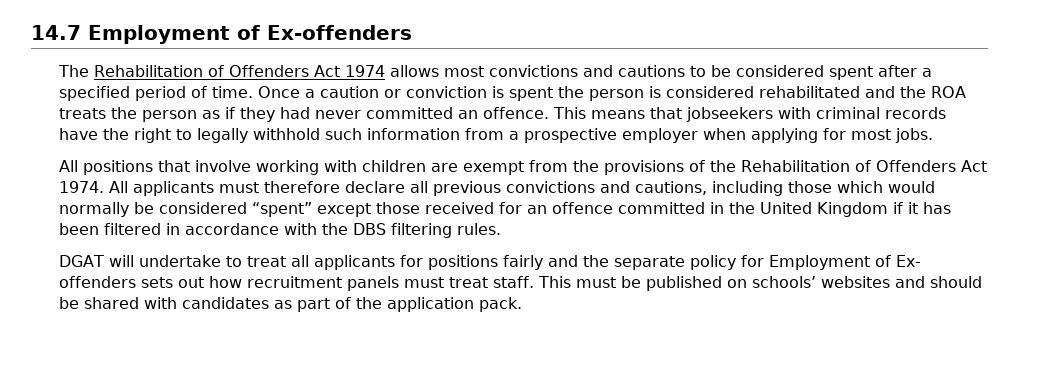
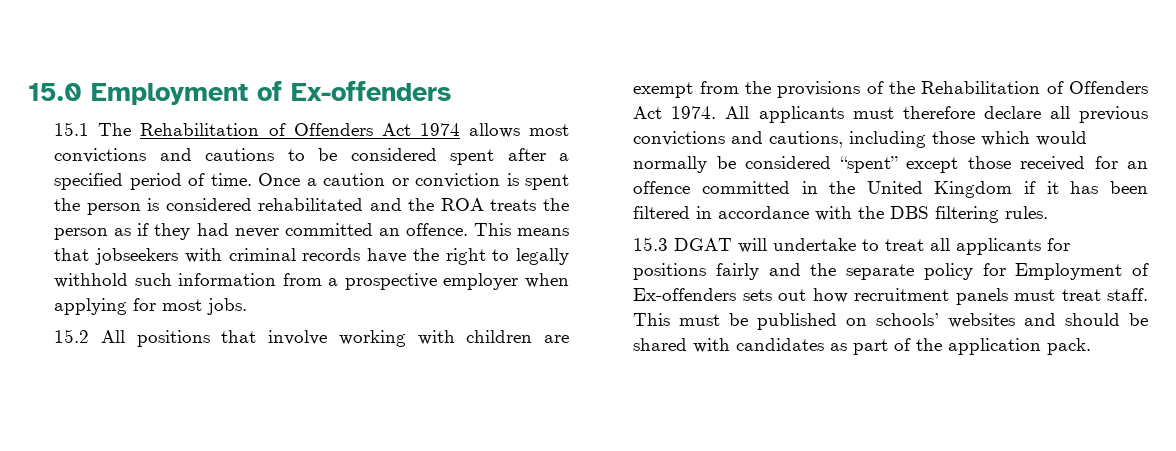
- 14.7 Employment of Ex-offenders
+ 15.0 Employment of Ex-offenders
- The Rehabilitation of Offenders Act 1974 allows most convictions and cautions to be considered spent after a specified period of time.
+ 15.1 The Rehabilitation of Offenders Act 1974 allows most convictions and cautions to be considered spent after a specified period of time.
- All positions that involve working with children are exempt from the provisions of the Rehabilitation of Offenders Act 1974.
+ 15.2 All positions that involve working with children are exempt from the provisions of the Rehabilitation of Offenders Act 1974.
- DGAT will undertake to treat all applicants for positions fairly and the separate policy for Employment of Ex- offenders sets out how recruitment panels must treat staff.
+ 15.3 DGAT will undertake to treat all applicants for positions fairly and the separate policy for Employment of Ex-offenders sets out how recruitment panels must treat staff.

